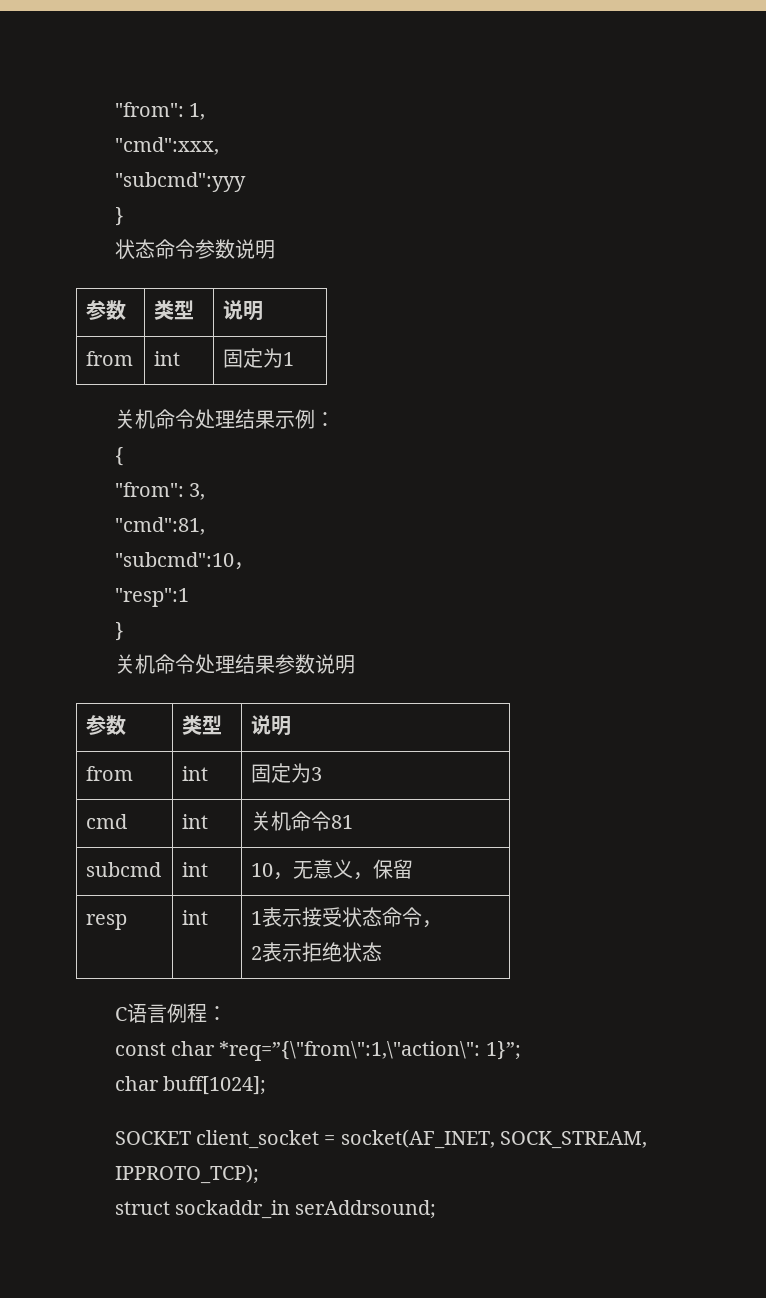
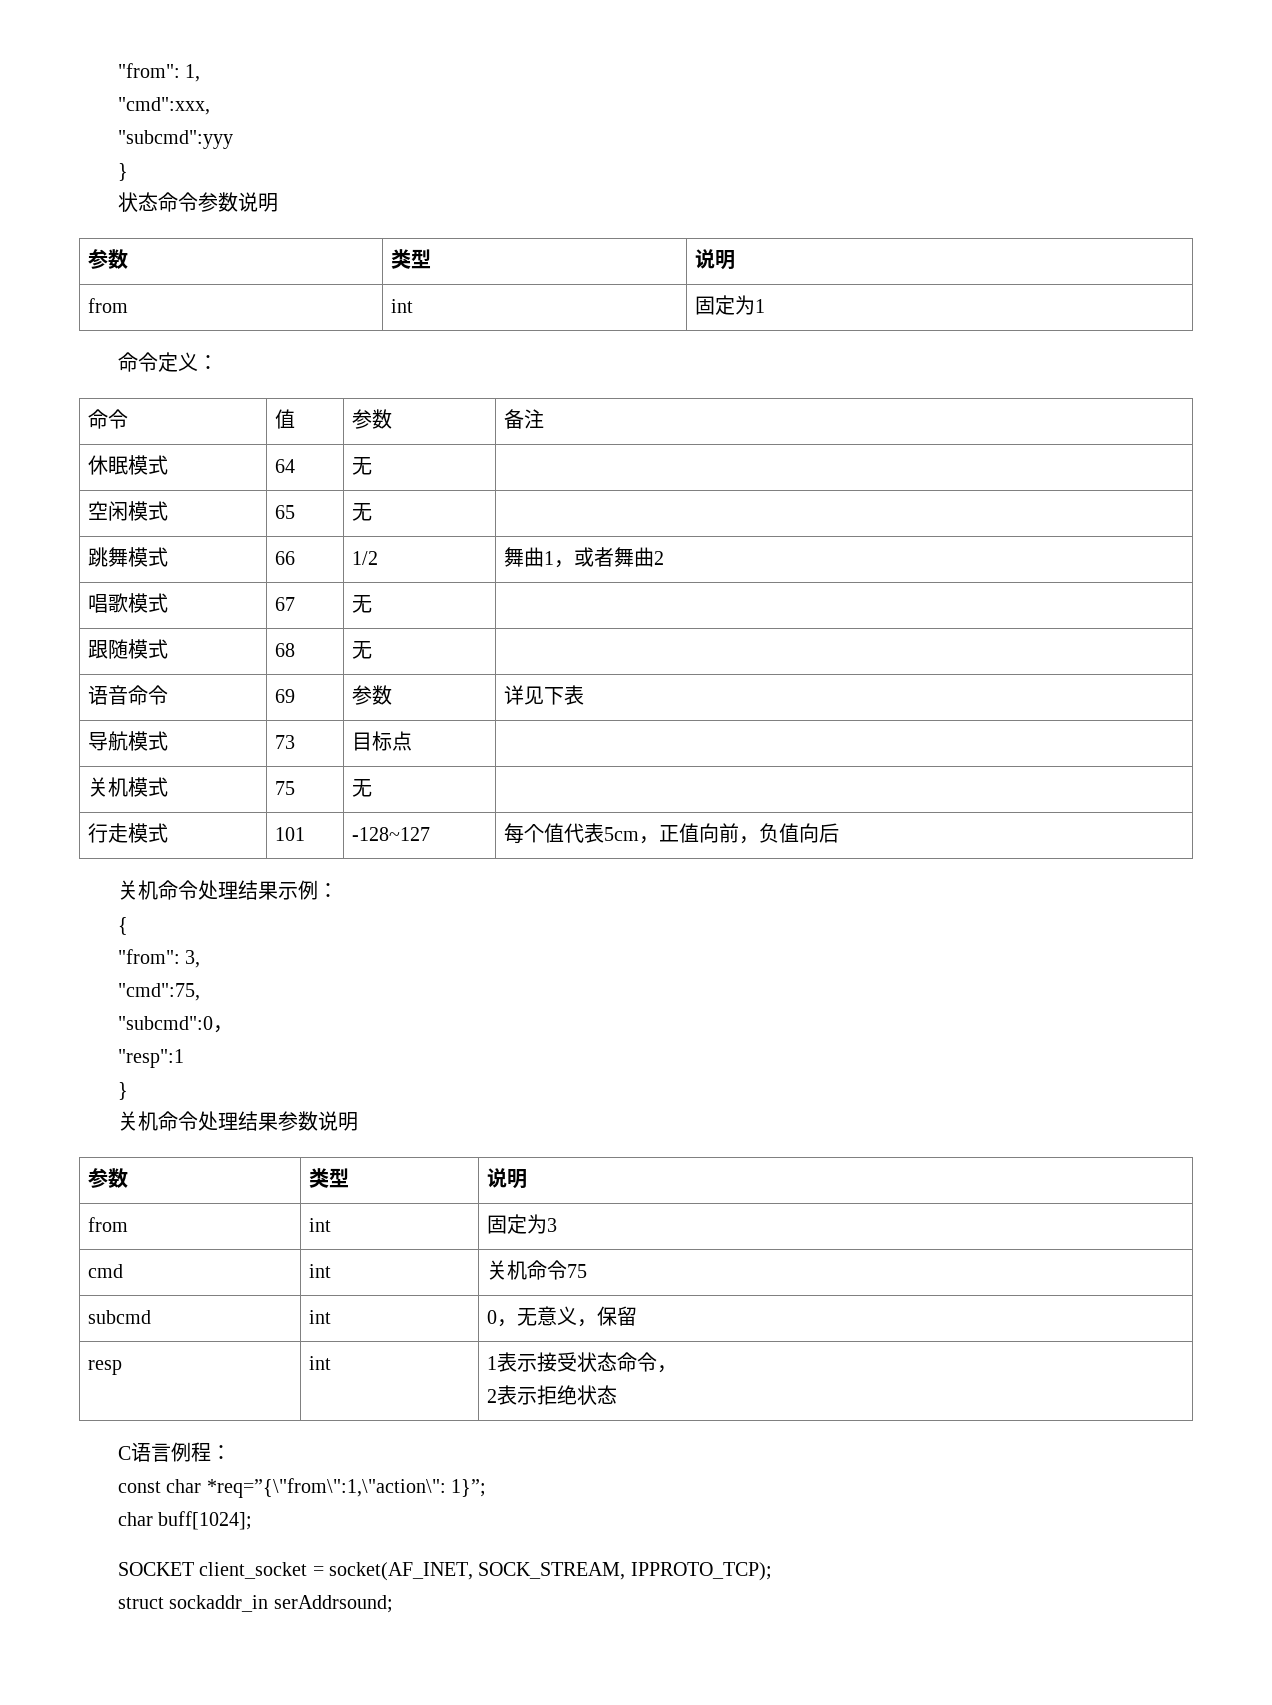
+ 命令定义：
+ 命令 | 值 | 参数 | 备注
+ 休眠模式 | 64 | 无 |
+ 空闲模式 | 65 | 无 |
+ 跳舞模式 | 66 | 1/2 | 舞曲1，或者舞曲2
+ 唱歌模式 | 67 | 无 |
+ 跟随模式 | 68 | 无 |
+ 语音命令 | 69 | 参数 | 详见下表
+ 导航模式 | 73 | 目标点 |
+ 关机模式 | 75 | 无 |
+ 行走模式 | 101 | -128~127 | 每个值代表5cm，正值向前，负值向后
- "cmd":81,
- "subcmd":10，
+ "cmd":75,
+ "subcmd":0，
- cmd | int | 关机命令81
+ cmd | int | 关机命令75
- subcmd | int | 10，无意义，保留
+ subcmd | int | 0，无意义，保留

